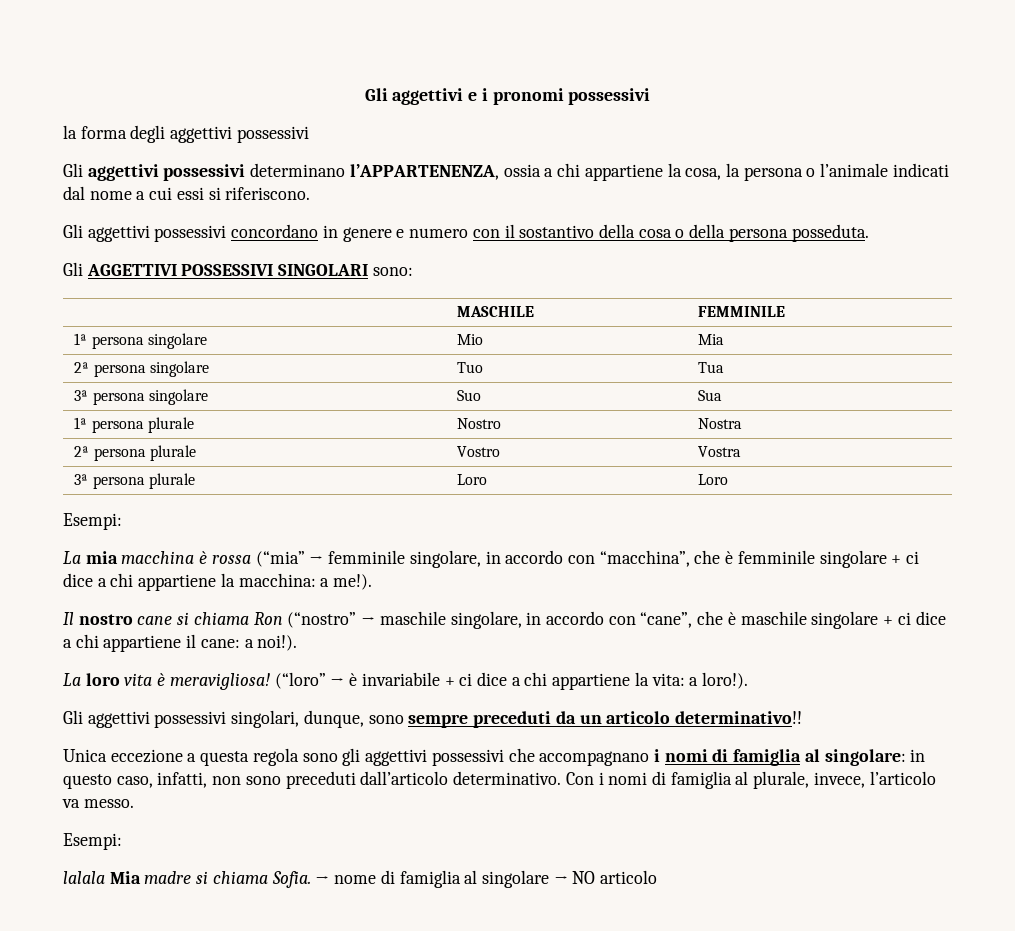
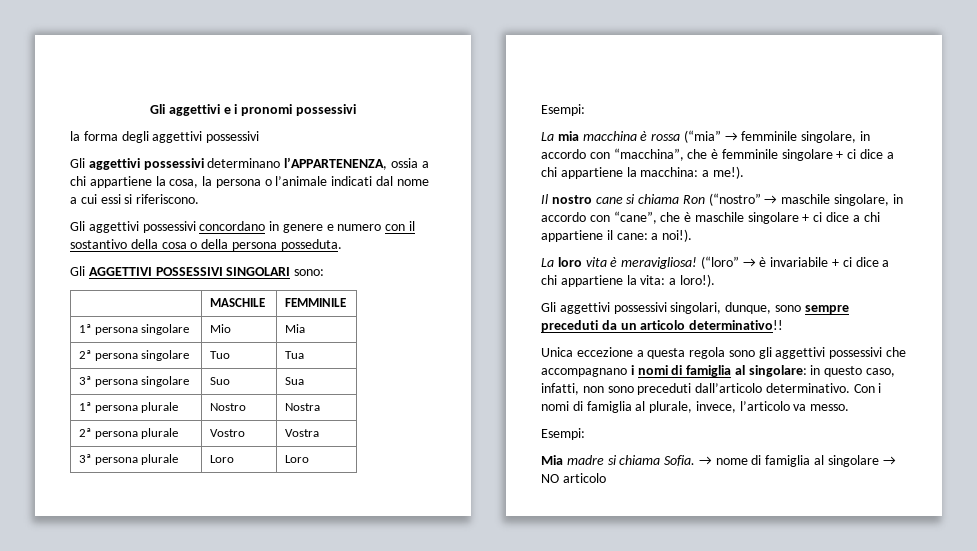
- lalala Mia madre si chiama Sofia.
+ Mia madre si chiama Sofia.

